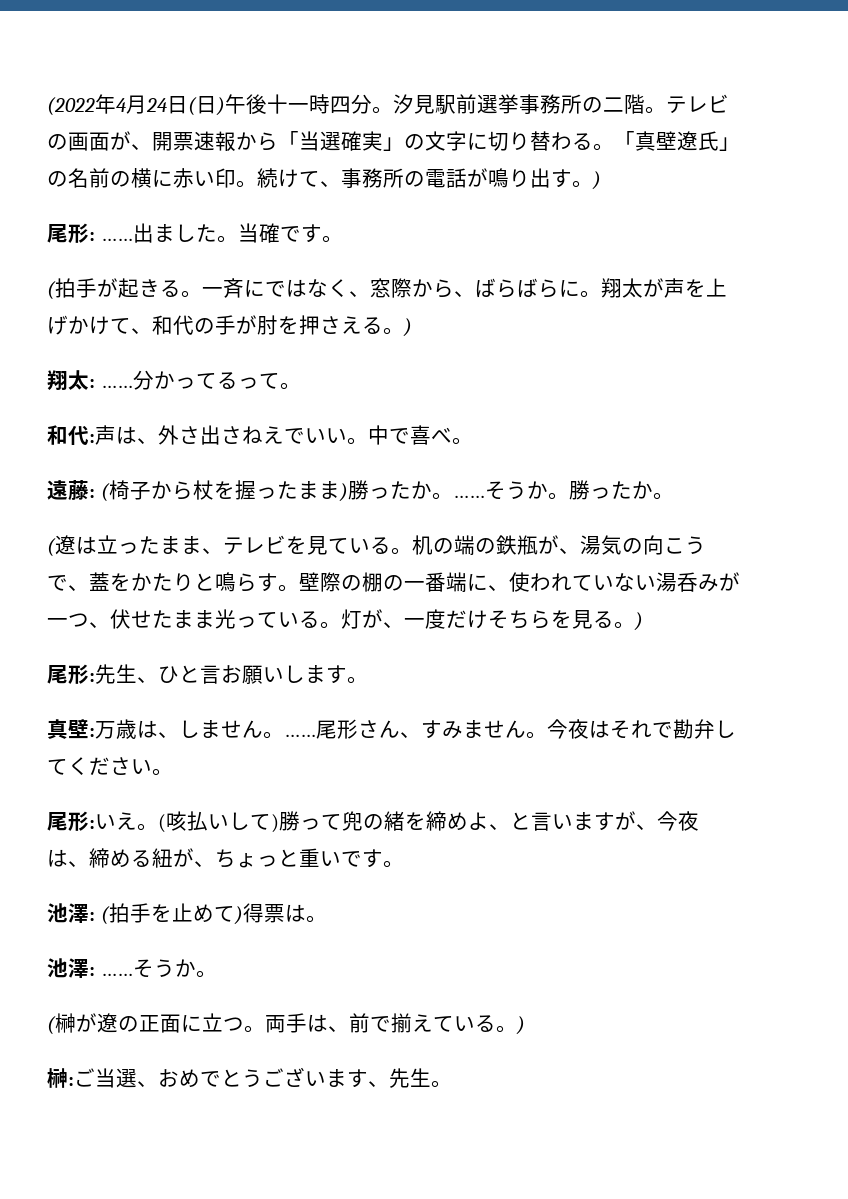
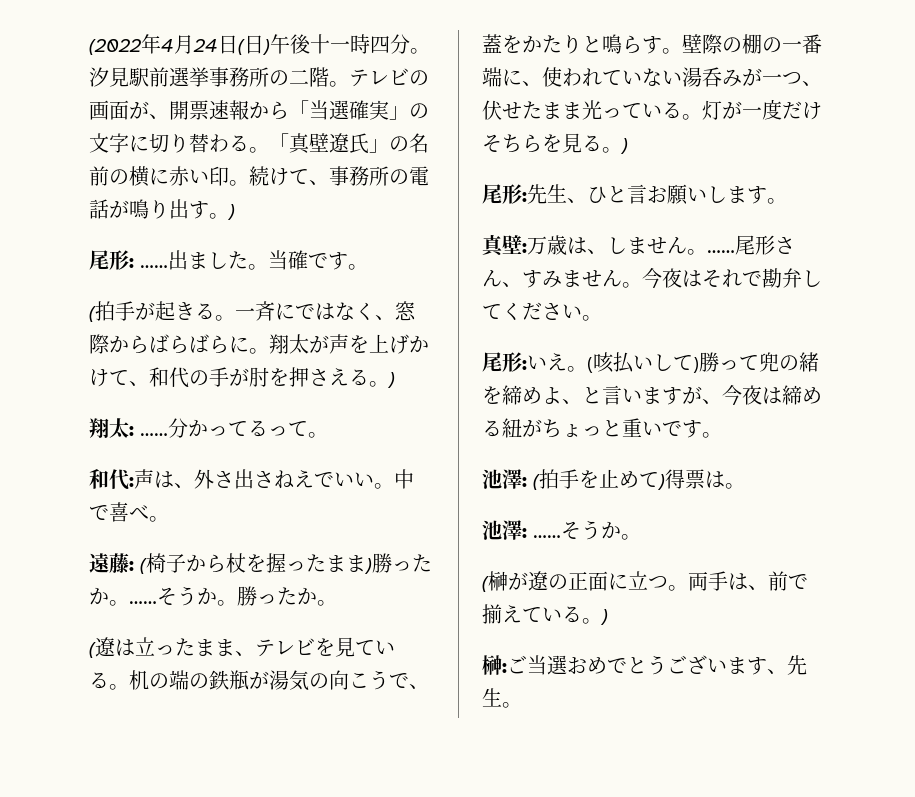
- 一斉にではなく、窓際から、ばらばらに。
+ 一斉にではなく、窓際からばらばらに。
- 机の端の鉄瓶が、湯気の向こうで、蓋をかたりと鳴らす。
+ 机の端の鉄瓶が湯気の向こうで、蓋をかたりと鳴らす。
- 灯が、一度だけそちらを見る。)
+ 灯が一度だけそちらを見る。)
- (咳払いして)勝って兜の緒を締めよ、と言いますが、今夜は、締める紐が、ちょっと重いです。
+ (咳払いして)勝って兜の緒を締めよ、と言いますが、今夜は締める紐がちょっと重いです。
- 榊:ご当選、おめでとうございます、先生。
+ 榊:ご当選おめでとうございます、先生。

